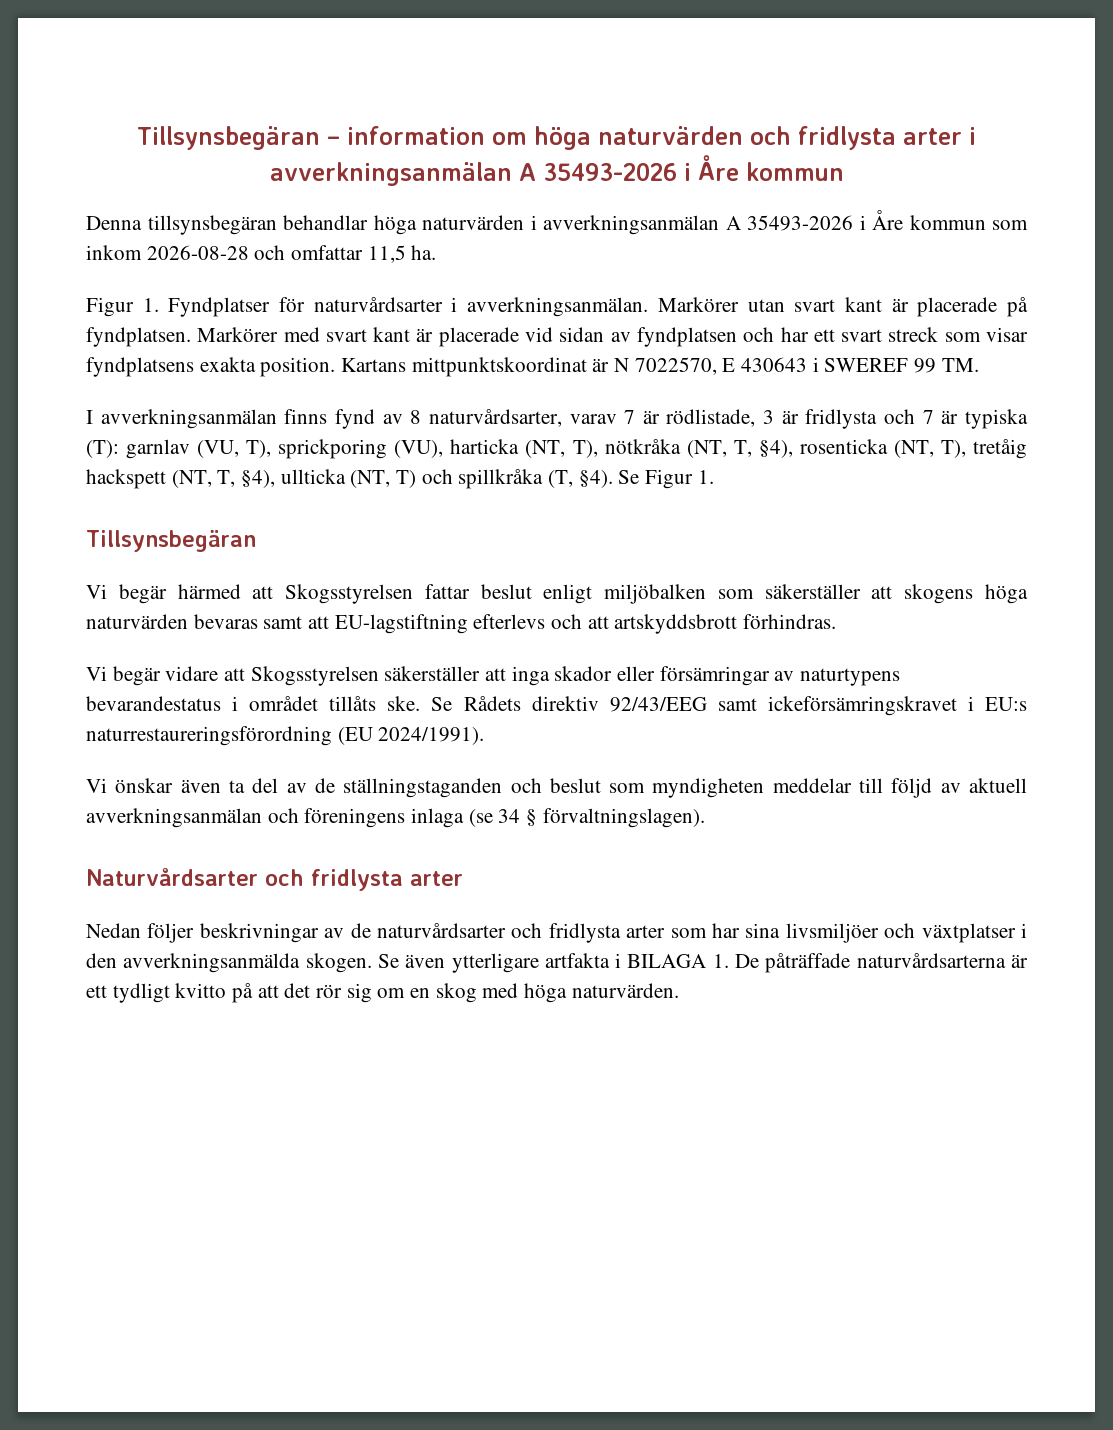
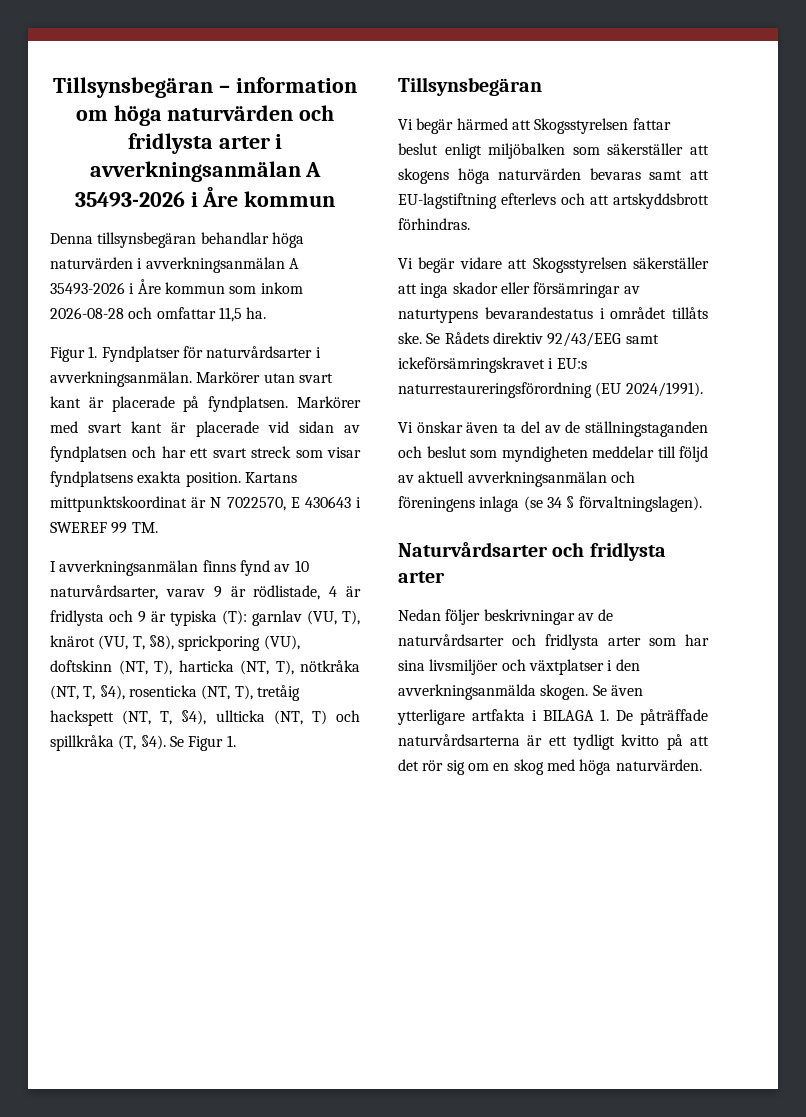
- I avverkningsanmälan finns fynd av 8 naturvårdsarter, varav 7 är rödlistade, 3 är fridlysta och 7 är typiska (T): garnlav (VU, T), sprickporing (VU), harticka (NT, T), nötkråka (NT, T, §4), rosenticka (NT, T), tretåig hackspett (NT, T, §4), ullticka (NT, T) och spillkråka (T, §4).
+ I avverkningsanmälan finns fynd av 10 naturvårdsarter, varav 9 är rödlistade, 4 är fridlysta och 9 är typiska (T): garnlav (VU, T), knärot (VU, T, §8), sprickporing (VU), doftskinn (NT, T), harticka (NT, T), nötkråka (NT, T, §4), rosenticka (NT, T), tretåig hackspett (NT, T, §4), ullticka (NT, T) och spillkråka (T, §4).

